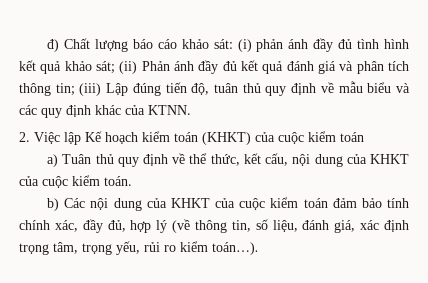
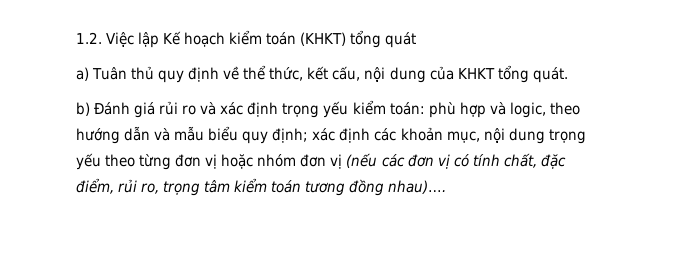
- đ) Chất lượng báo cáo khảo sát: (i) phản ánh đầy đủ tình hình kết quả khảo sát; (ii) Phản ánh đầy đủ kết quả đánh giá và phân tích thông tin; (iii) Lập đúng tiến độ, tuân thủ quy định về mẫu biểu và các quy định khác của KTNN.
- 2. Việc lập Kế hoạch kiểm toán (KHKT) của cuộc kiểm toán
+ 1.2. Việc lập Kế hoạch kiểm toán (KHKT) tổng quát
- a) Tuân thủ quy định về thể thức, kết cấu, nội dung của KHKT của cuộc kiểm toán.
- b) Các nội dung của KHKT của cuộc kiểm toán đảm bảo tính chính xác, đầy đủ, hợp lý (về thông tin, số liệu, đánh giá, xác định trọng tâm, trọng yếu, rủi ro kiểm toán…).
+ a) Tuân thủ quy định về thể thức, kết cấu, nội dung của KHKT tổng quát.
+ b) Đánh giá rủi ro và xác định trọng yếu kiểm toán: phù hợp và logic, theo hướng dẫn và mẫu biểu quy định; xác định các khoản mục, nội dung trọng yếu theo từng đơn vị hoặc nhóm đơn vị (nếu các đơn vị có tính chất, đặc điểm, rủi ro, trọng tâm kiểm toán tương đồng nhau)….

